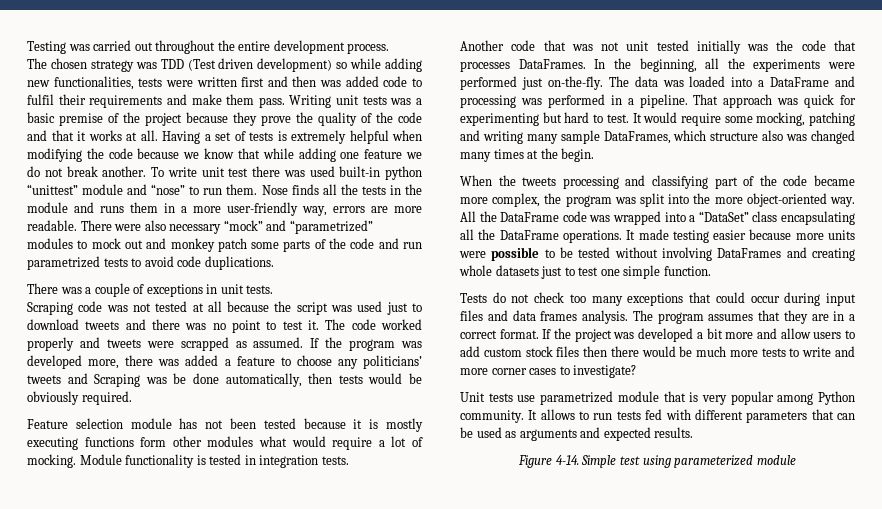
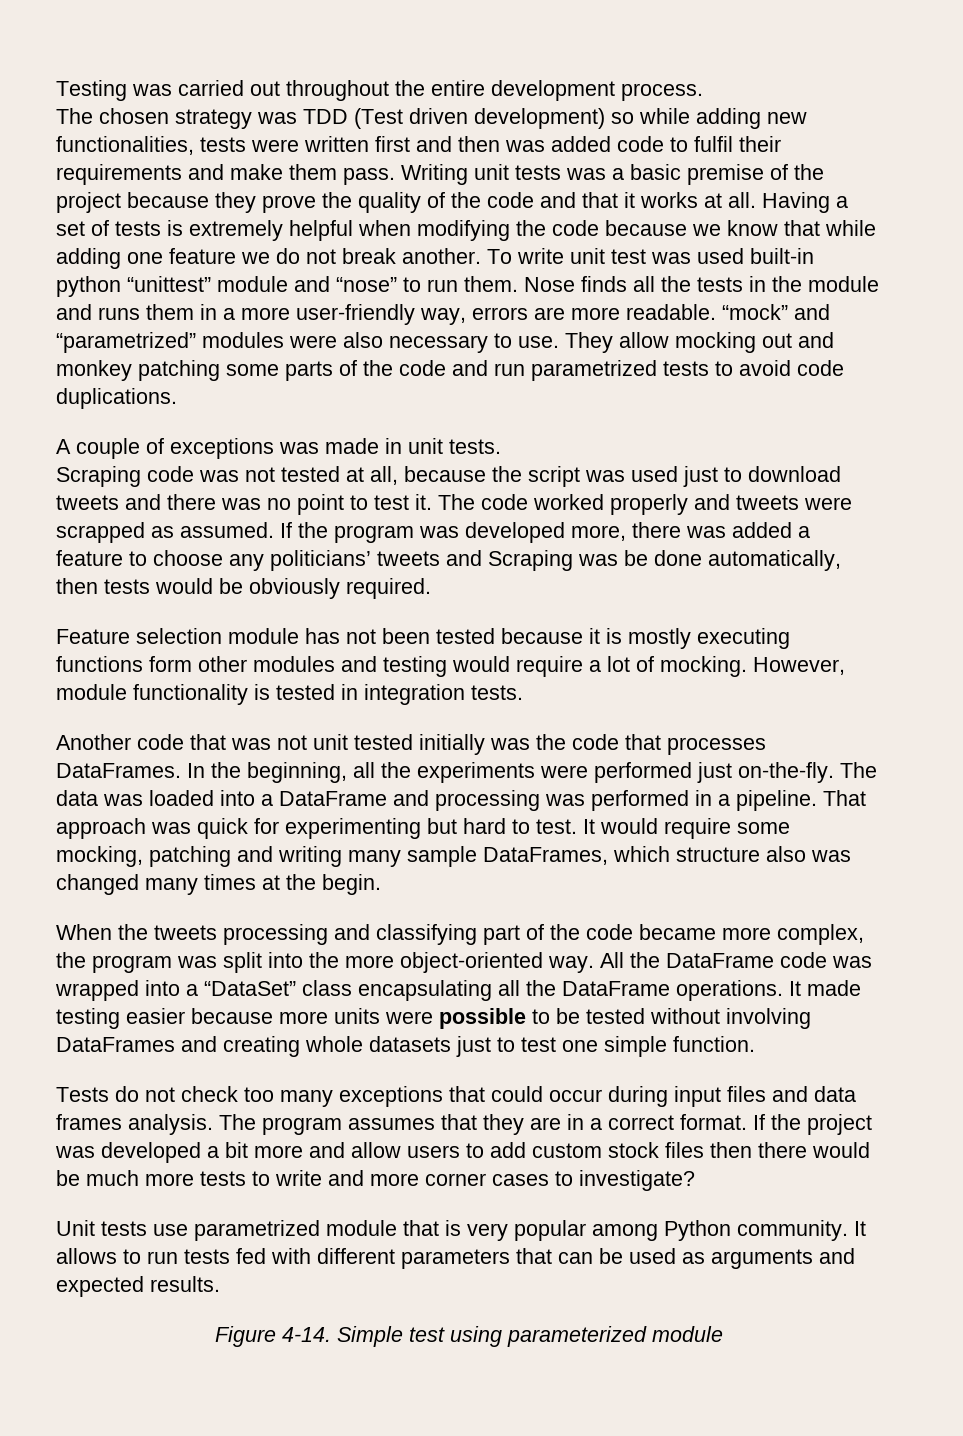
- To write unit test there was used built-in python “unittest” module and “nose” to run them.
+ To write unit test was used built-in python “unittest” module and “nose” to run them.
- There were also necessary “mock” and “parametrized” modules to mock out and monkey patch some parts of the code and run parametrized tests to avoid code duplications.
+ “mock” and “parametrized” modules were also necessary to use. They allow mocking out and monkey patching some parts of the code and run parametrized tests to avoid code duplications.
- There was a couple of exceptions in unit tests.
+ A couple of exceptions was made in unit tests.
- Scraping code was not tested at all because the script was used just to download tweets and there was no point to test it.
+ Scraping code was not tested at all, because the script was used just to download tweets and there was no point to test it.
- Feature selection module has not been tested because it is mostly executing functions form other modules what would require a lot of mocking.
+ Feature selection module has not been tested because it is mostly executing functions form other modules and testing would require a lot of mocking.
- Module functionality is tested in integration tests.
+ However, module functionality is tested in integration tests.

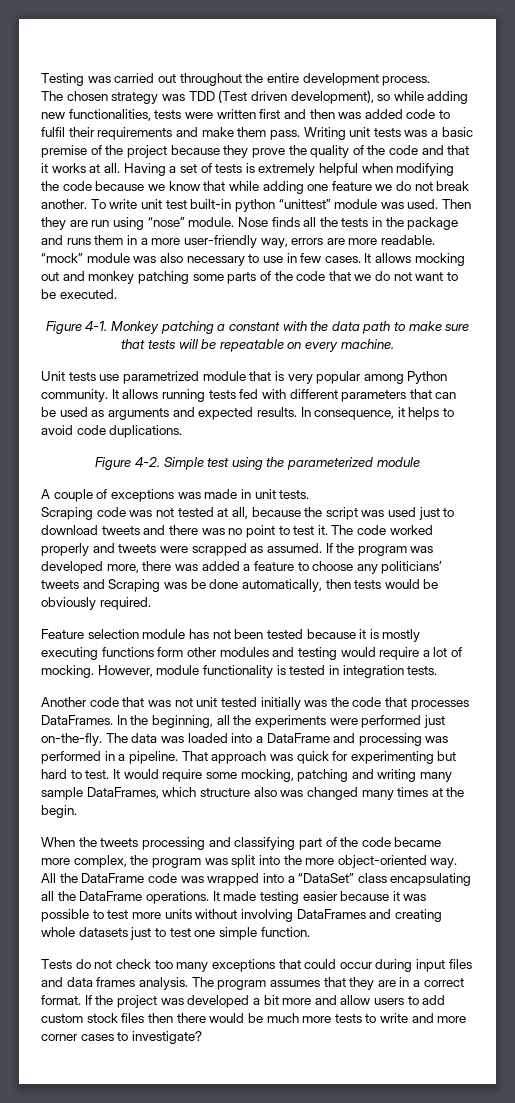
- The chosen strategy was TDD (Test driven development) so while adding new functionalities, tests were written first and then was added code to fulfil their requirements and make them pass.
+ The chosen strategy was TDD (Test driven development), so while adding new functionalities, tests were written first and then was added code to fulfil their requirements and make them pass.
- To write unit test was used built-in python “unittest” module and “nose” to run them.
+ To write unit test built-in python “unittest” module was used. Then they are run using “nose” module.
- Nose finds all the tests in the module and runs them in a more user-friendly way, errors are more readable.
+ Nose finds all the tests in the package and runs them in a more user-friendly way, errors are more readable.
- “mock” and “parametrized” modules were also necessary to use. They allow mocking out and monkey patching some parts of the code and run parametrized tests to avoid code duplications.
+ “mock” module was also necessary to use in few cases. It allows mocking out and monkey patching some parts of the code that we do not want to be executed.
+ Figure 4-1. Monkey patching a constant with the data path to make sure that tests will be repeatable on every machine.
+ Unit tests use parametrized module that is very popular among Python community. It allows running tests fed with different parameters that can be used as arguments and expected results. In consequence, it helps to avoid code duplications.
+ Figure 4-2. Simple test using the parameterized module
- It made testing easier because more units were possible to be tested without involving DataFrames and creating whole datasets just to test one simple function.
+ It made testing easier because it was possible to test more units without involving DataFrames and creating whole datasets just to test one simple function.
- Unit tests use parametrized module that is very popular among Python community. It allows to run tests fed with different parameters that can be used as arguments and expected results.
- Figure 4-14. Simple test using parameterized module

